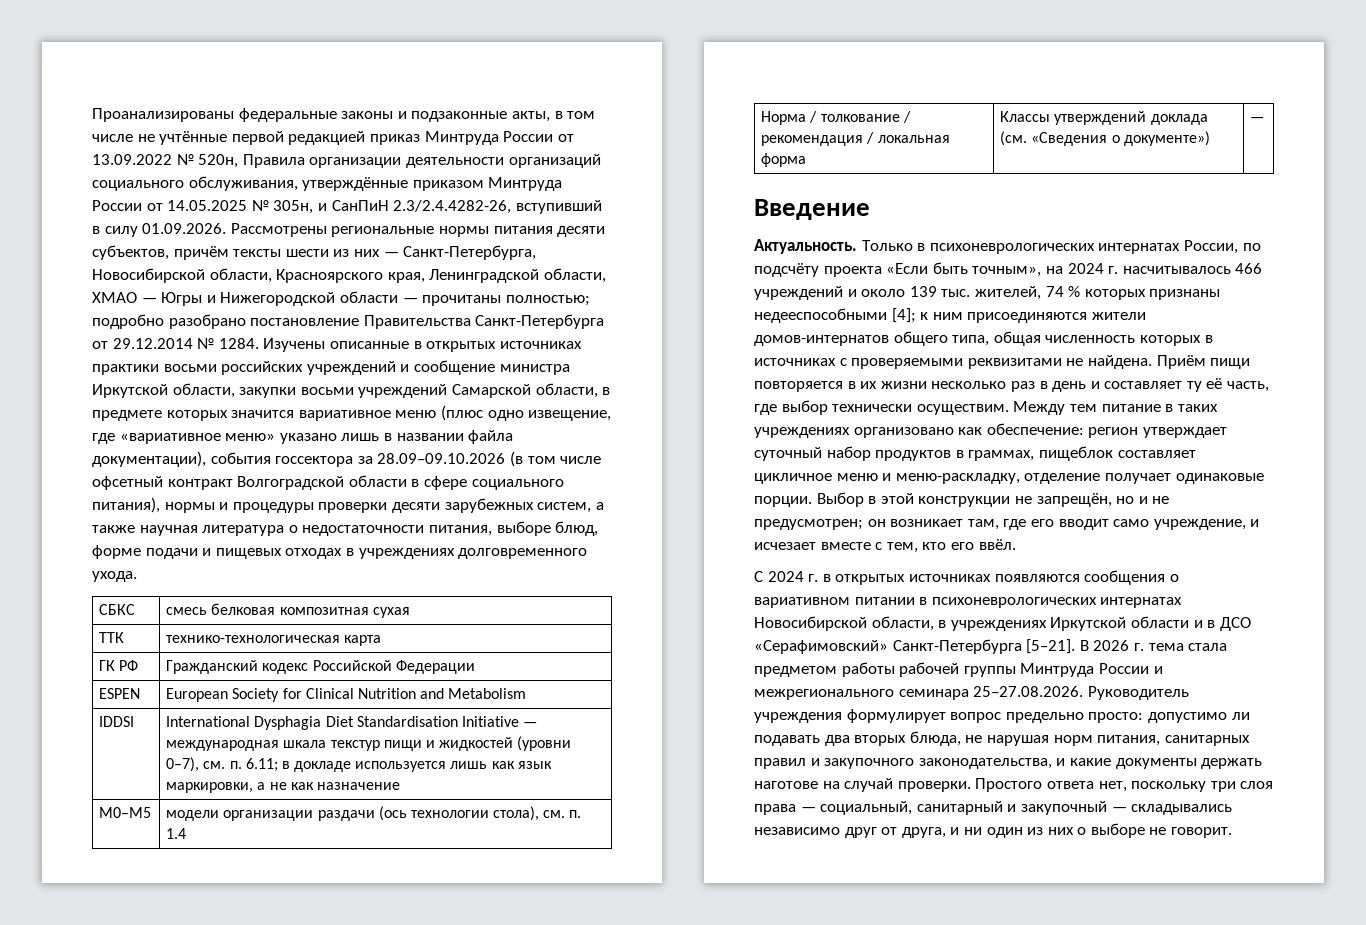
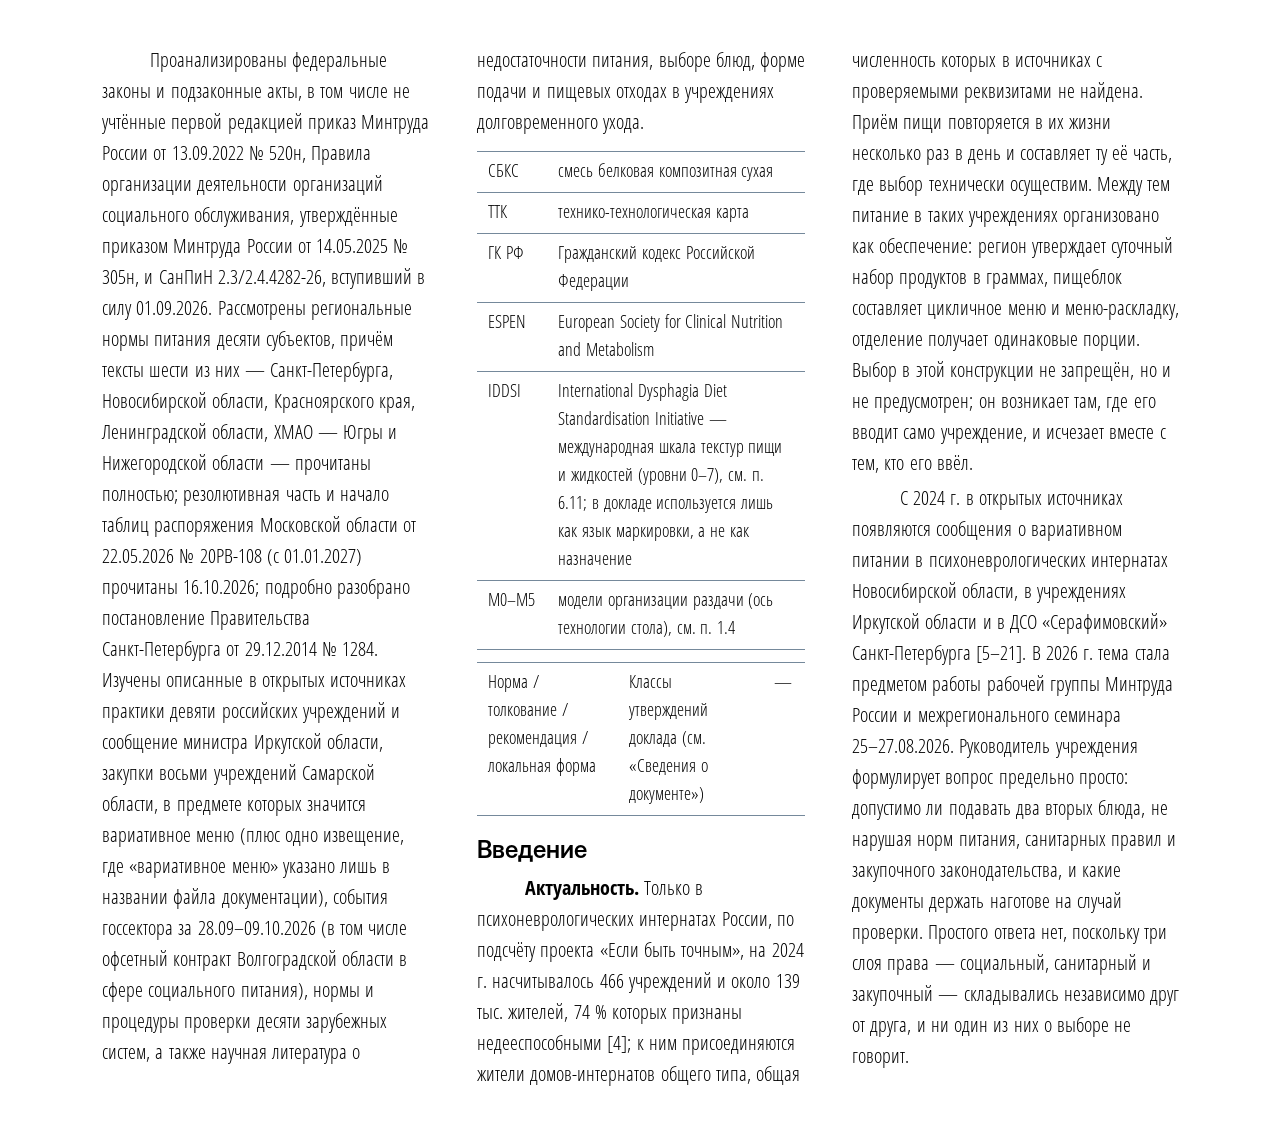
+ резолютивная часть и начало таблиц распоряжения Московской области от 22.05.2026 № 20РВ-108 (с 01.01.2027) прочитаны 16.10.2026;
- Изучены описанные в открытых источниках практики восьми российских учреждений и сообщение министра Иркутской области, закупки восьми учреждений Самарской области, в предмете которых значится вариативное меню (плюс одно извещение, где «вариативное меню» указано лишь в названии файла документации), события госсектора за 28.09–09.10.2026 (в том числе офсетный контракт Волгоградской области в сфере социального питания), нормы и процедуры проверки десяти зарубежных систем, а также научная литература о недостаточности питания, выборе блюд, форме подачи и пищевых отходах в учреждениях долговременного ухода.
+ Изучены описанные в открытых источниках практики девяти российских учреждений и сообщение министра Иркутской области, закупки восьми учреждений Самарской области, в предмете которых значится вариативное меню (плюс одно извещение, где «вариативное меню» указано лишь в названии файла документации), события госсектора за 28.09–09.10.2026 (в том числе офсетный контракт Волгоградской области в сфере социального питания), нормы и процедуры проверки десяти зарубежных систем, а также научная литература о недостаточности питания, выборе блюд, форме подачи и пищевых отходах в учреждениях долговременного ухода.

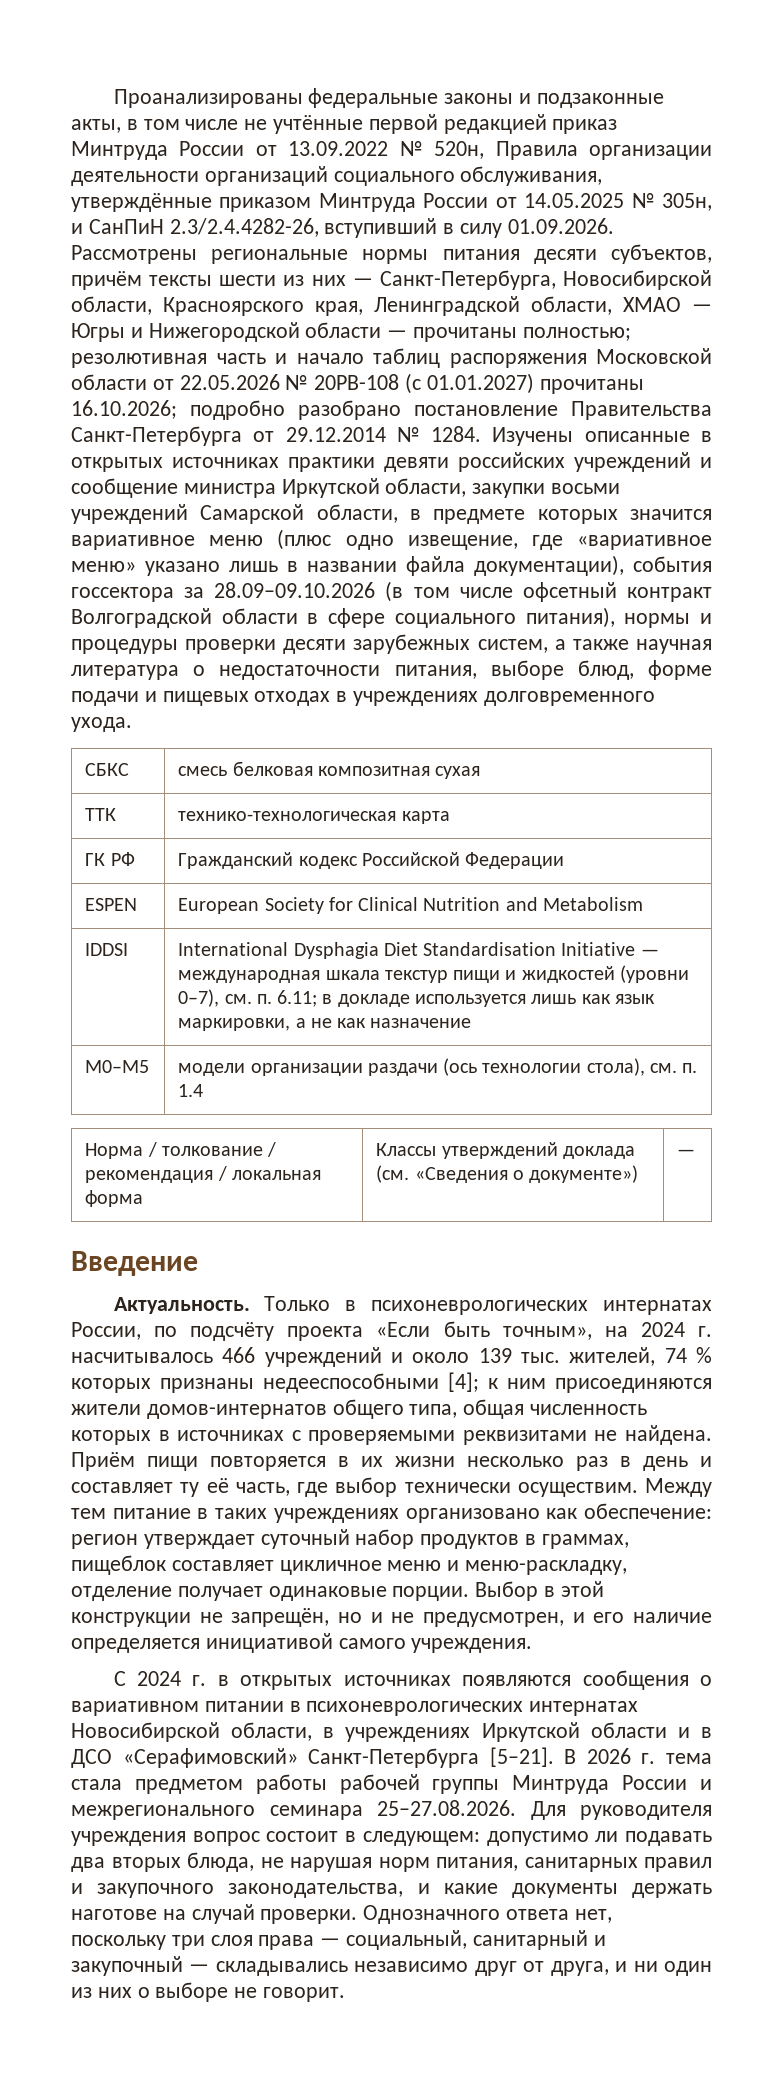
- Выбор в этой конструкции не запрещён, но и не предусмотрен; он возникает там, где его вводит само учреждение, и исчезает вместе с тем, кто его ввёл.
+ Выбор в этой конструкции не запрещён, но и не предусмотрен, и его наличие определяется инициативой самого учреждения.
- В 2026 г. тема стала предметом работы рабочей группы Минтруда России и межрегионального семинара 25–27.08.2026. Руководитель учреждения формулирует вопрос предельно просто: допустимо ли подавать два вторых блюда, не нарушая норм питания, санитарных правил и закупочного законодательства, и какие документы держать наготове на случай проверки.
+ В 2026 г. тема стала предметом работы рабочей группы Минтруда России и межрегионального семинара 25–27.08.2026. Для руководителя учреждения вопрос состоит в следующем: допустимо ли подавать два вторых блюда, не нарушая норм питания, санитарных правил и закупочного законодательства, и какие документы держать наготове на случай проверки.
- Простого ответа нет, поскольку три слоя права — социальный, санитарный и закупочный — складывались независимо друг от друга, и ни один из них о выборе не говорит.
+ Однозначного ответа нет, поскольку три слоя права — социальный, санитарный и закупочный — складывались независимо друг от друга, и ни один из них о выборе не говорит.

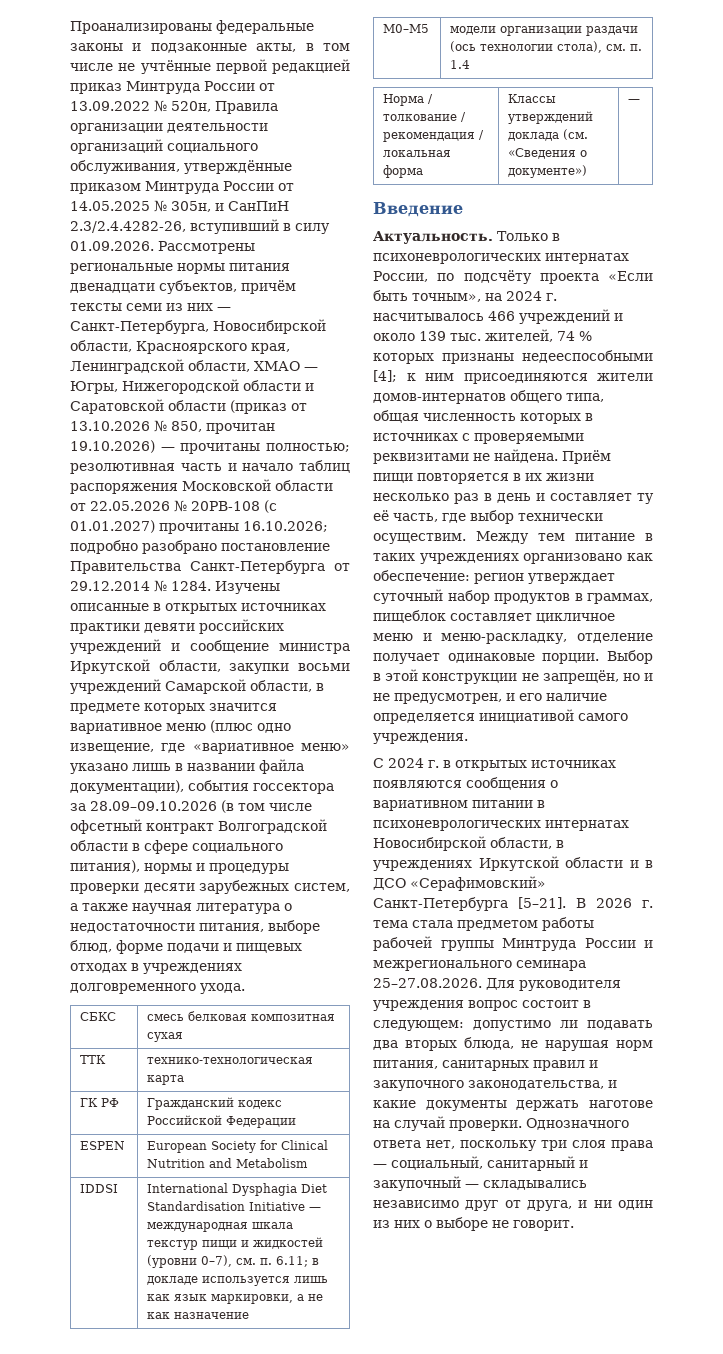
- Проанализированы федеральные законы и подзаконные акты, в том числе не учтённые первой редакцией приказ Минтруда России от 13.09.2022 № 520н, Правила организации деятельности организаций социального обслуживания, утверждённые приказом Минтруда России от 14.05.2025 № 305н, и СанПиН 2.3/2.4.4282-26, вступивший в силу 01.09.2026. Рассмотрены региональные нормы питания десяти субъектов, причём тексты шести из них — Санкт-Петербурга, Новосибирской области, Красноярского края, Ленинградской области, ХМАО — Югры и Нижегородской области — прочитаны полностью;
+ Проанализированы федеральные законы и подзаконные акты, в том числе не учтённые первой редакцией приказ Минтруда России от 13.09.2022 № 520н, Правила организации деятельности организаций социального обслуживания, утверждённые приказом Минтруда России от 14.05.2025 № 305н, и СанПиН 2.3/2.4.4282-26, вступивший в силу 01.09.2026. Рассмотрены региональные нормы питания двенадцати субъектов, причём тексты семи из них — Санкт-Петербурга, Новосибирской области, Красноярского края, Ленинградской области, ХМАО — Югры, Нижегородской области и Саратовской области (приказ от 13.10.2026 № 850, прочитан 19.10.2026) — прочитаны полностью;

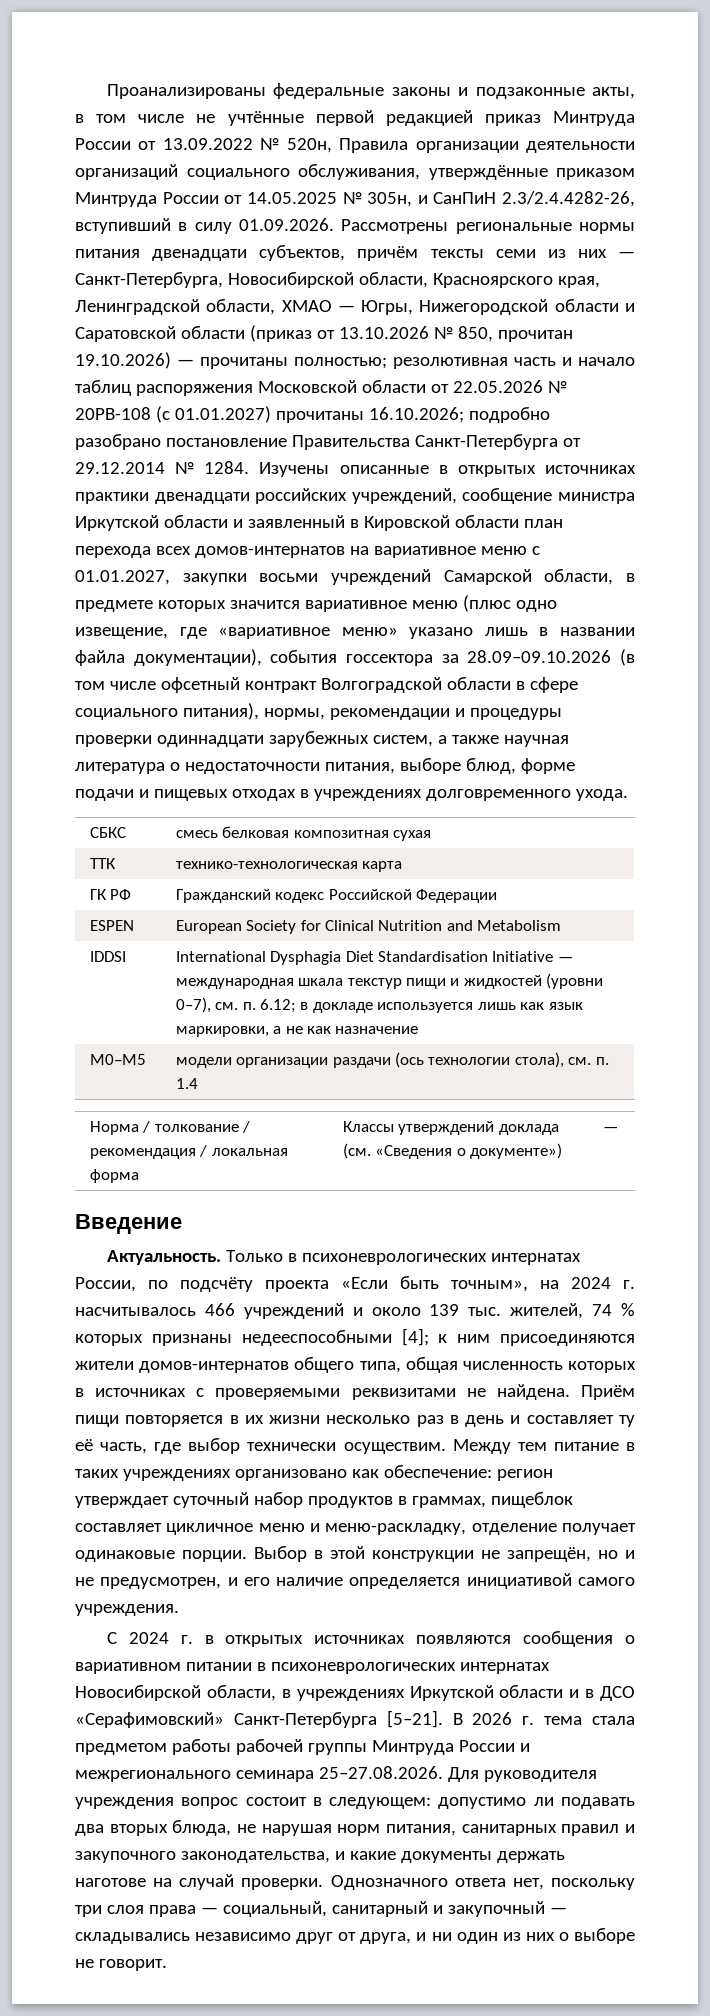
- Изучены описанные в открытых источниках практики девяти российских учреждений и сообщение министра Иркутской области, закупки восьми учреждений Самарской области, в предмете которых значится вариативное меню (плюс одно извещение, где «вариативное меню» указано лишь в названии файла документации), события госсектора за 28.09–09.10.2026 (в том числе офсетный контракт Волгоградской области в сфере социального питания), нормы и процедуры проверки десяти зарубежных систем, а также научная литература о недостаточности питания, выборе блюд, форме подачи и пищевых отходах в учреждениях долговременного ухода.
+ Изучены описанные в открытых источниках практики двенадцати российских учреждений, сообщение министра Иркутской области и заявленный в Кировской области план перехода всех домов-интернатов на вариативное меню с 01.01.2027, закупки восьми учреждений Самарской области, в предмете которых значится вариативное меню (плюс одно извещение, где «вариативное меню» указано лишь в названии файла документации), события госсектора за 28.09–09.10.2026 (в том числе офсетный контракт Волгоградской области в сфере социального питания), нормы, рекомендации и процедуры проверки одиннадцати зарубежных систем, а также научная литература о недостаточности питания, выборе блюд, форме подачи и пищевых отходах в учреждениях долговременного ухода.
- IDDSI | International Dysphagia Diet Standardisation Initiative — международная шкала текстур пищи и жидкостей (уровни 0–7), см. п. 6.11; в докладе используется лишь как язык маркировки, а не как назначение
+ IDDSI | International Dysphagia Diet Standardisation Initiative — международная шкала текстур пищи и жидкостей (уровни 0–7), см. п. 6.12; в докладе используется лишь как язык маркировки, а не как назначение

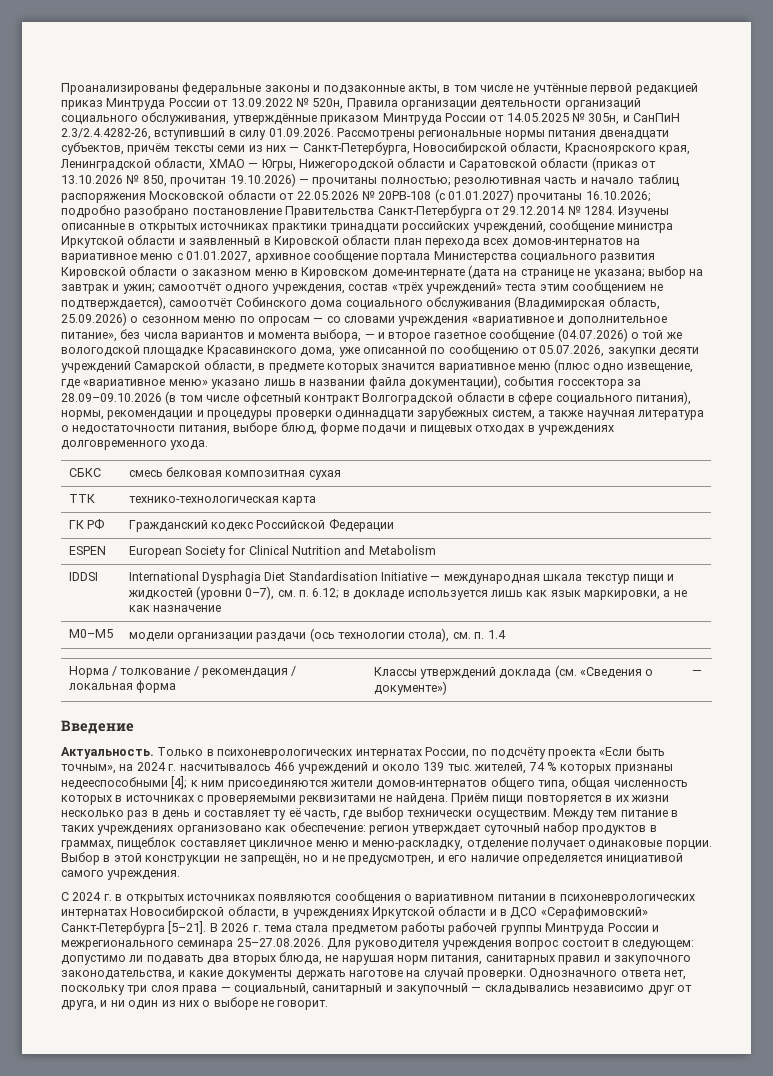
- Изучены описанные в открытых источниках практики двенадцати российских учреждений, сообщение министра Иркутской области и заявленный в Кировской области план перехода всех домов-интернатов на вариативное меню с 01.01.2027, закупки восьми учреждений Самарской области, в предмете которых значится вариативное меню (плюс одно извещение, где «вариативное меню» указано лишь в названии файла документации), события госсектора за 28.09–09.10.2026 (в том числе офсетный контракт Волгоградской области в сфере социального питания), нормы, рекомендации и процедуры проверки одиннадцати зарубежных систем, а также научная литература о недостаточности питания, выборе блюд, форме подачи и пищевых отходах в учреждениях долговременного ухода.
+ Изучены описанные в открытых источниках практики тринадцати российских учреждений, сообщение министра Иркутской области и заявленный в Кировской области план перехода всех домов-интернатов на вариативное меню с 01.01.2027, архивное сообщение портала Министерства социального развития Кировской области о заказном меню в Кировском доме-интернате (дата на странице не указана; выбор на завтрак и ужин; самоотчёт одного учреждения, состав «трёх учреждений» теста этим сообщением не подтверждается), самоотчёт Собинского дома социального обслуживания (Владимирская область, 25.09.2026) о сезонном меню по опросам — со словами учреждения «вариативное и дополнительное питание», без числа вариантов и момента выбора, — и второе газетное сообщение (04.07.2026) о той же вологодской площадке Красавинского дома, уже описанной по сообщению от 05.07.2026, закупки десяти учреждений Самарской области, в предмете которых значится вариативное меню (плюс одно извещение, где «вариативное меню» указано лишь в названии файла документации), события госсектора за 28.09–09.10.2026 (в том числе офсетный контракт Волгоградской области в сфере социального питания), нормы, рекомендации и процедуры проверки одиннадцати зарубежных систем, а также научная литература о недостаточности питания, выборе блюд, форме подачи и пищевых отходах в учреждениях долговременного ухода.

